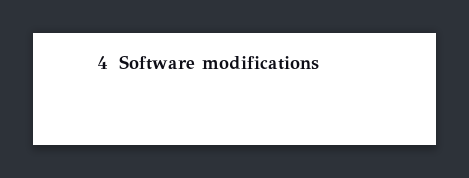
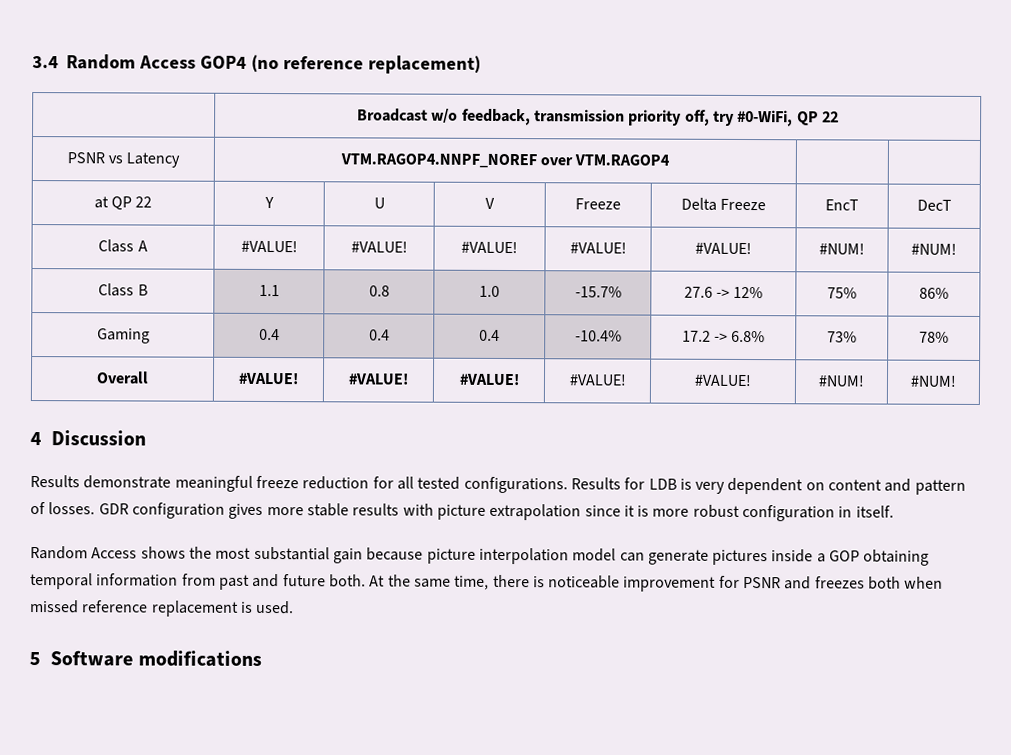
- 4 Software modifications
+ 3.4 Random Access GOP4 (no reference replacement)
+ | Broadcast w/o feedback, transmission priority off, try #0-WiFi, QP 22
+ PSNR vs Latency | VTM.RAGOP4.NNPF_NOREF over VTM.RAGOP4 | |
+ at QP 22 | Y | U | V | Freeze | Delta Freeze | EncT | DecT
+ Class A | #VALUE! | #VALUE! | #VALUE! | #VALUE! | #VALUE! | #NUM! | #NUM!
+ Class B | 1.1 | 0.8 | 1.0 | -15.7% | 27.6 -> 12% | 75% | 86%
+ Gaming | 0.4 | 0.4 | 0.4 | -10.4% | 17.2 -> 6.8% | 73% | 78%
+ Overall | #VALUE! | #VALUE! | #VALUE! | #VALUE! | #VALUE! | #NUM! | #NUM!
+ 4 Discussion
+ Results demonstrate meaningful freeze reduction for all tested configurations. Results for LDB is very dependent on content and pattern of losses. GDR configuration gives more stable results with picture extrapolation since it is more robust configuration in itself.
+ Random Access shows the most substantial gain because picture interpolation model can generate pictures inside a GOP obtaining temporal information from past and future both. At the same time, there is noticeable improvement for PSNR and freezes both when missed reference replacement is used.
+ 5 Software modifications

